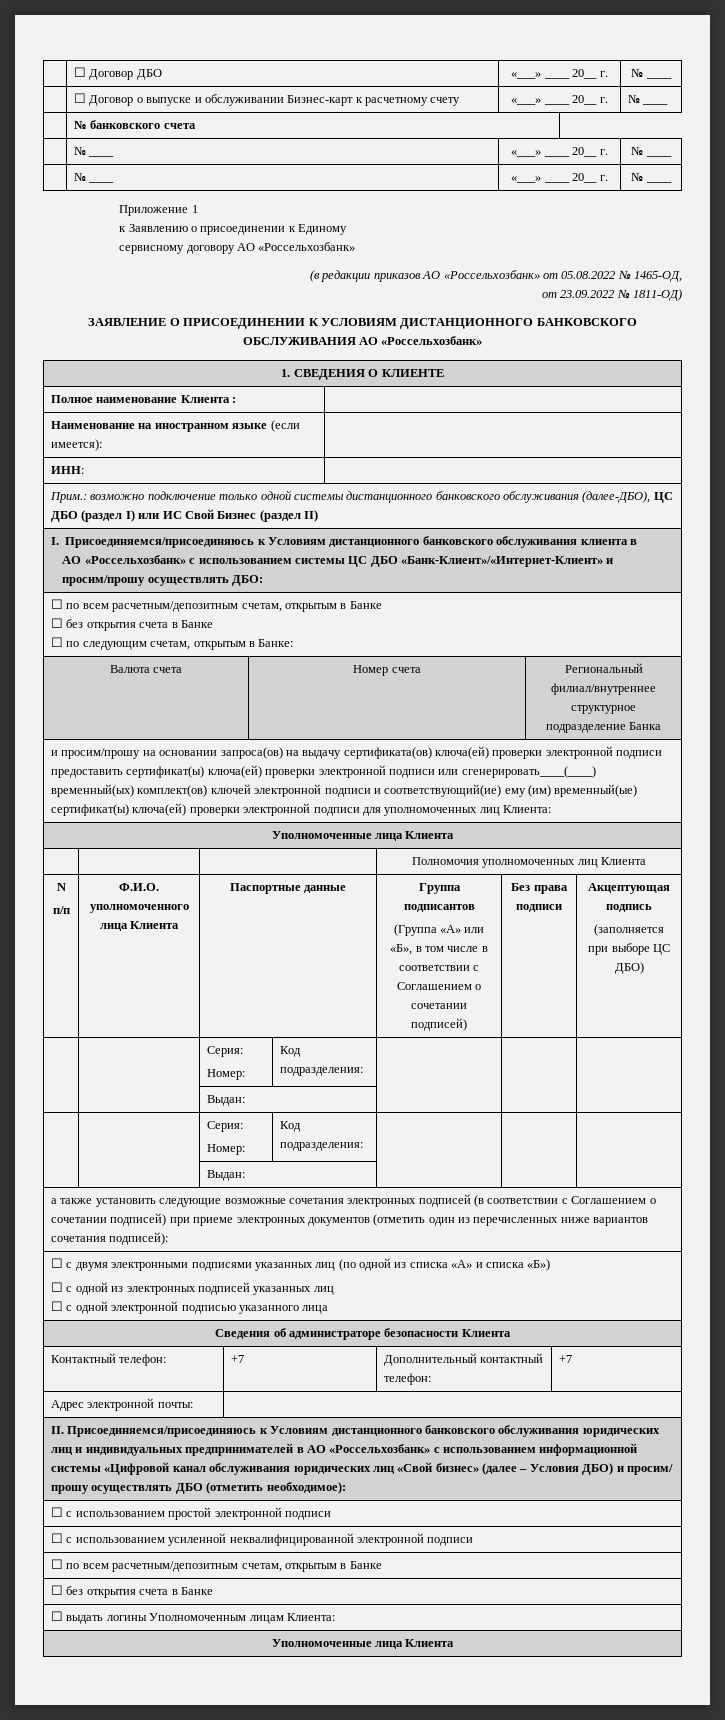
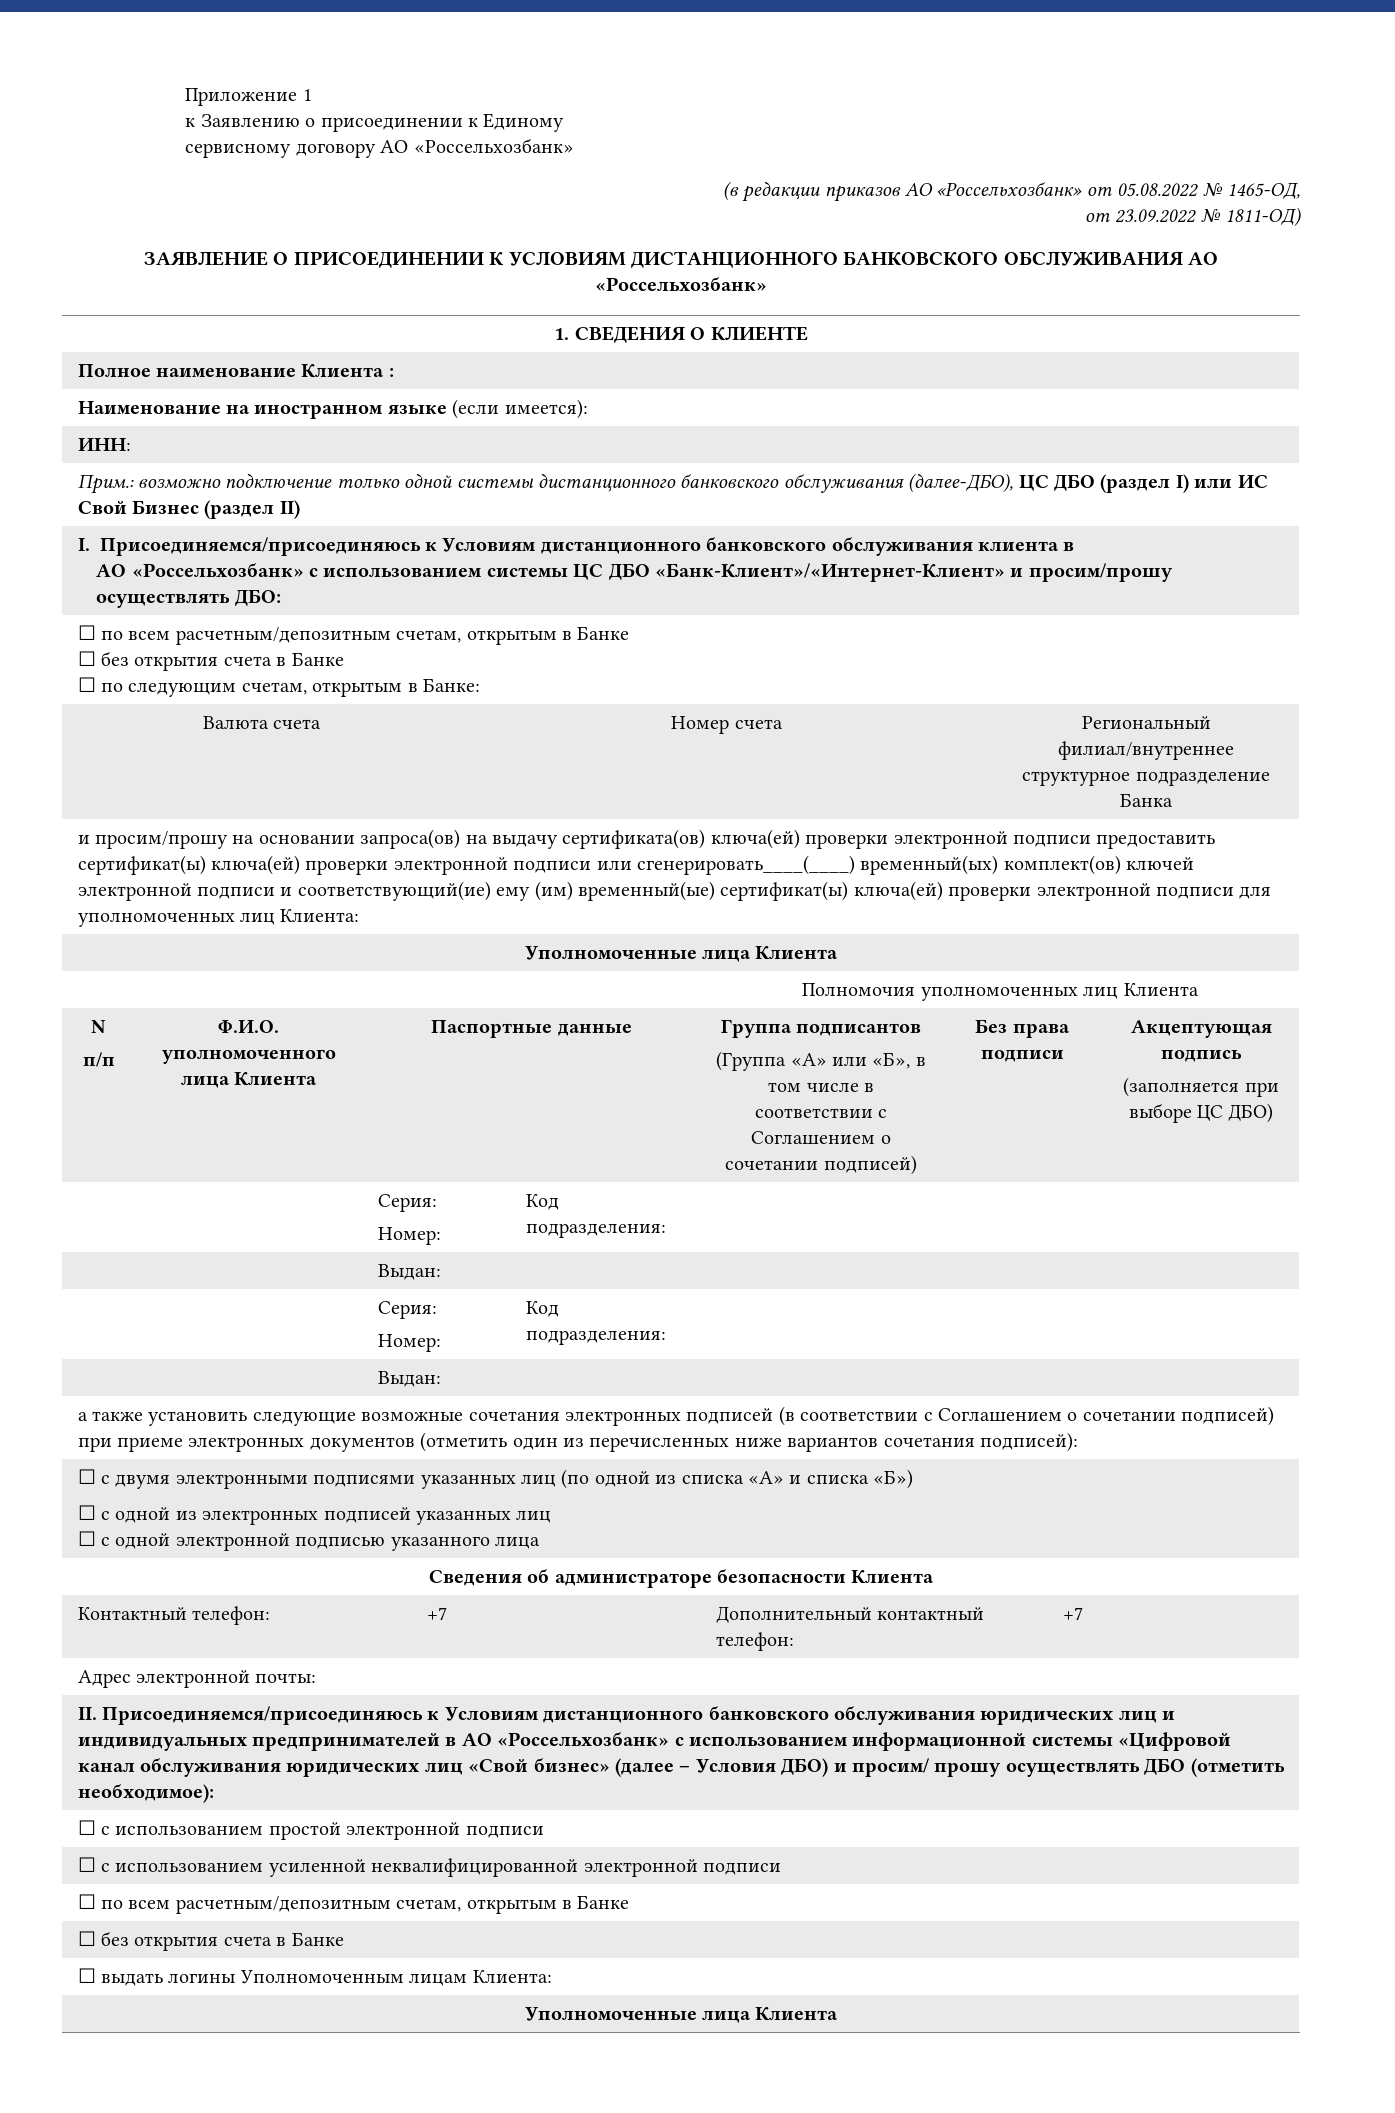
- | ☐ Договор ДБО | «___» ____ 20__ г. | № ____
- | ☐ Договор о выпуске и обслуживании Бизнес-карт к расчетному счету | «___» ____ 20__ г. | № ____
- | № банковского счета
- | № ____ | «___» ____ 20__ г. | № ____
- | № ____ | «___» ____ 20__ г. | № ____

